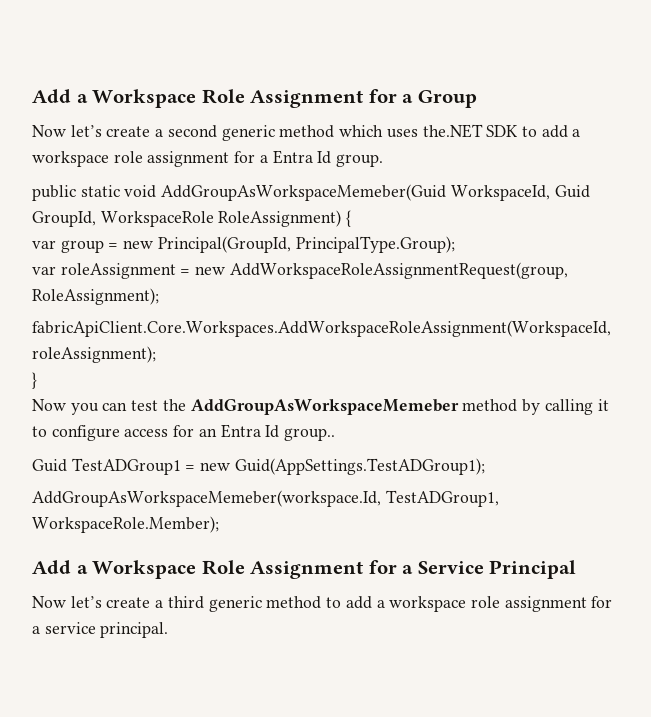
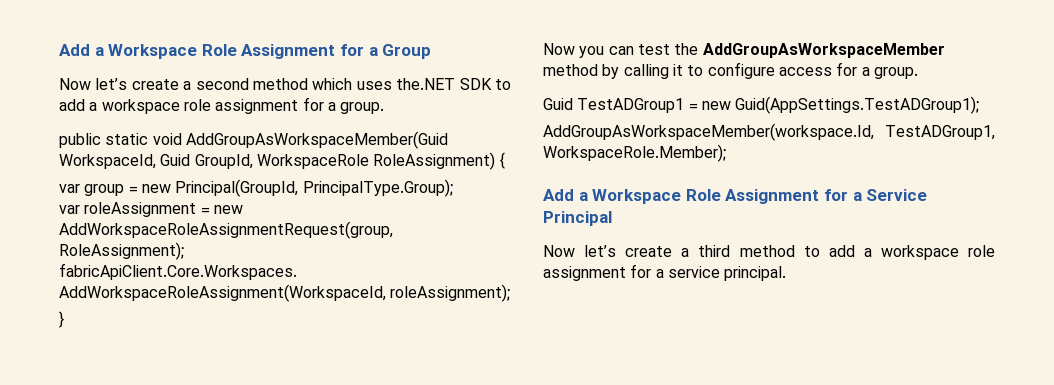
- Now let’s create a second generic method which uses the.NET SDK to add a workspace role assignment for a Entra Id group.
+ Now let’s create a second method which uses the.NET SDK to add a workspace role assignment for a group.
- public static void AddGroupAsWorkspaceMemeber(Guid WorkspaceId, Guid GroupId, WorkspaceRole RoleAssignment) {
+ public static void AddGroupAsWorkspaceMember(Guid WorkspaceId, Guid GroupId, WorkspaceRole RoleAssignment) {
- Now you can test the AddGroupAsWorkspaceMemeber method by calling it to configure access for an Entra Id group..
+ Now you can test the AddGroupAsWorkspaceMember method by calling it to configure access for a group.
- AddGroupAsWorkspaceMemeber(workspace.Id, TestADGroup1, WorkspaceRole.Member);
+ AddGroupAsWorkspaceMember(workspace.Id, TestADGroup1, WorkspaceRole.Member);
- Now let’s create a third generic method to add a workspace role assignment for a service principal.
+ Now let’s create a third method to add a workspace role assignment for a service principal.

